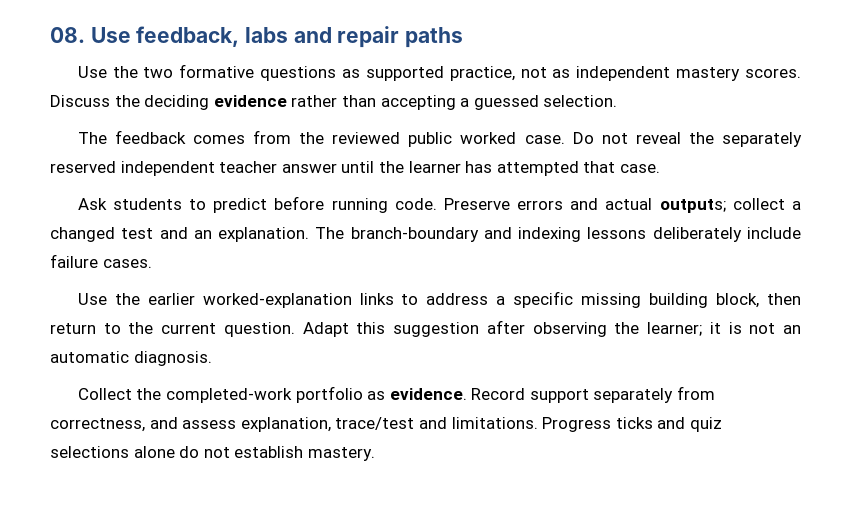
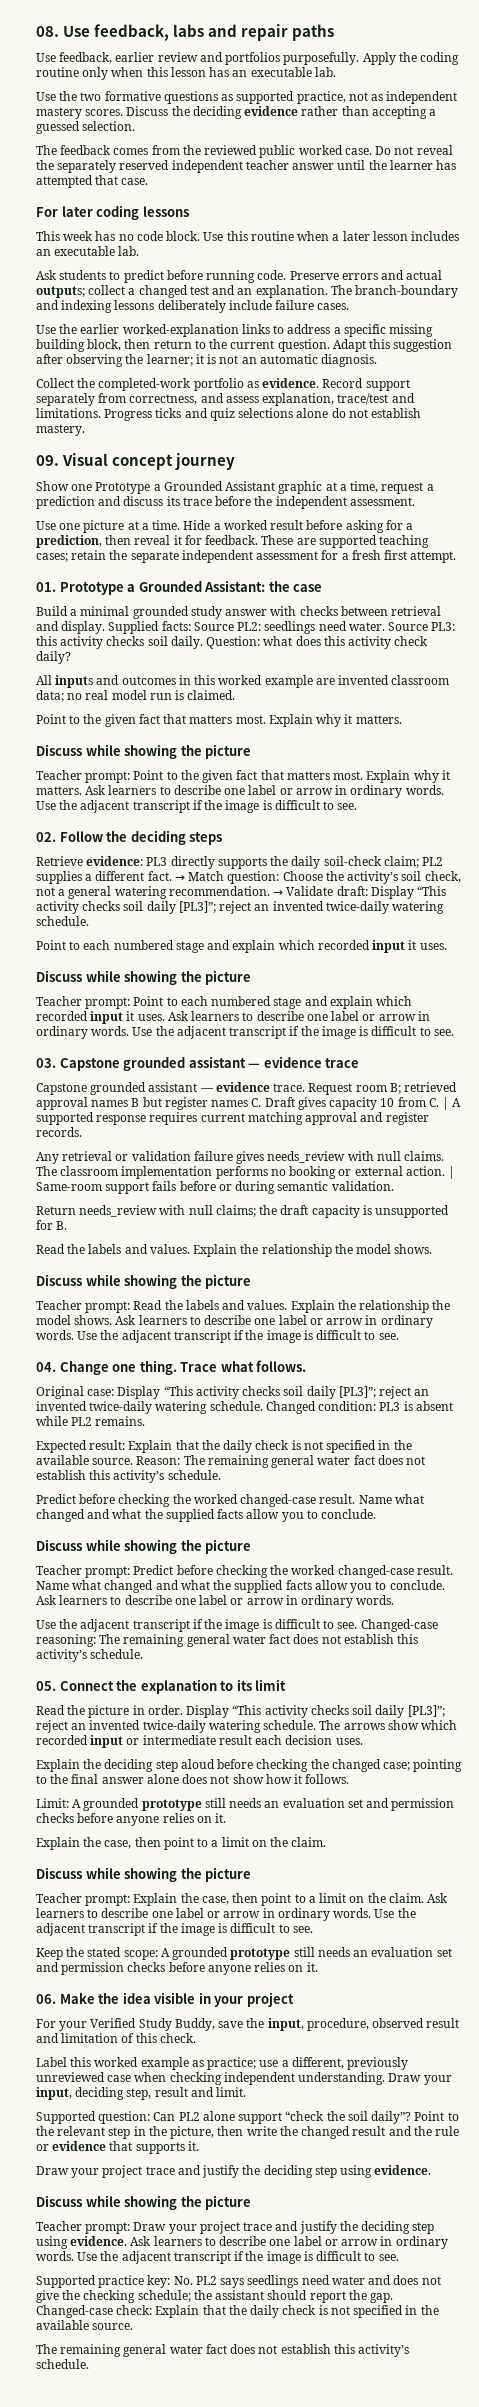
+ Use feedback, earlier review and portfolios purposefully. Apply the coding routine only when this lesson has an executable lab.
+ For later coding lessons
+ This week has no code block. Use this routine when a later lesson includes an executable lab.
+ 09. Visual concept journey
+ Show one Prototype a Grounded Assistant graphic at a time, request a prediction and discuss its trace before the independent assessment.
+ Use one picture at a time. Hide a worked result before asking for a prediction, then reveal it for feedback. These are supported teaching cases; retain the separate independent assessment for a fresh first attempt.
+ 01. Prototype a Grounded Assistant: the case
+ Build a minimal grounded study answer with checks between retrieval and display. Supplied facts: Source PL2: seedlings need water. Source PL3: this activity checks soil daily. Question: what does this activity check daily?
+ All inputs and outcomes in this worked example are invented classroom data; no real model run is claimed.
+ Point to the given fact that matters most. Explain why it matters.
+ Discuss while showing the picture
+ Teacher prompt: Point to the given fact that matters most. Explain why it matters. Ask learners to describe one label or arrow in ordinary words. Use the adjacent transcript if the image is difficult to see.
+ 02. Follow the deciding steps
+ Retrieve evidence: PL3 directly supports the daily soil-check claim; PL2 supplies a different fact. → Match question: Choose the activity’s soil check, not a general watering recommendation. → Validate draft: Display “This activity checks soil daily [PL3]”; reject an invented twice-daily watering schedule.
+ Point to each numbered stage and explain which recorded input it uses.
+ Discuss while showing the picture
+ Teacher prompt: Point to each numbered stage and explain which recorded input it uses. Ask learners to describe one label or arrow in ordinary words. Use the adjacent transcript if the image is difficult to see.
+ 03. Capstone grounded assistant — evidence trace
+ Capstone grounded assistant — evidence trace. Request room B; retrieved approval names B but register names C. Draft gives capacity 10 from C. | A supported response requires current matching approval and register records.
+ Any retrieval or validation failure gives needs_review with null claims. The classroom implementation performs no booking or external action. | Same-room support fails before or during semantic validation.
+ Return needs_review with null claims; the draft capacity is unsupported for B.
+ Read the labels and values. Explain the relationship the model shows.
+ Discuss while showing the picture
+ Teacher prompt: Read the labels and values. Explain the relationship the model shows. Ask learners to describe one label or arrow in ordinary words. Use the adjacent transcript if the image is difficult to see.
+ 04. Change one thing. Trace what follows.
+ Original case: Display “This activity checks soil daily [PL3]”; reject an invented twice-daily watering schedule. Changed condition: PL3 is absent while PL2 remains.
+ Expected result: Explain that the daily check is not specified in the available source. Reason: The remaining general water fact does not establish this activity’s schedule.
+ Predict before checking the worked changed-case result. Name what changed and what the supplied facts allow you to conclude.
+ Discuss while showing the picture
+ Teacher prompt: Predict before checking the worked changed-case result. Name what changed and what the supplied facts allow you to conclude. Ask learners to describe one label or arrow in ordinary words.
+ Use the adjacent transcript if the image is difficult to see. Changed-case reasoning: The remaining general water fact does not establish this activity’s schedule.
+ 05. Connect the explanation to its limit
+ Read the picture in order. Display “This activity checks soil daily [PL3]”; reject an invented twice-daily watering schedule. The arrows show which recorded input or intermediate result each decision uses.
+ Explain the deciding step aloud before checking the changed case; pointing to the final answer alone does not show how it follows.
+ Limit: A grounded prototype still needs an evaluation set and permission checks before anyone relies on it.
+ Explain the case, then point to a limit on the claim.
+ Discuss while showing the picture
+ Teacher prompt: Explain the case, then point to a limit on the claim. Ask learners to describe one label or arrow in ordinary words. Use the adjacent transcript if the image is difficult to see.
+ Keep the stated scope: A grounded prototype still needs an evaluation set and permission checks before anyone relies on it.
+ 06. Make the idea visible in your project
+ For your Verified Study Buddy, save the input, procedure, observed result and limitation of this check.
+ Label this worked example as practice; use a different, previously unreviewed case when checking independent understanding. Draw your input, deciding step, result and limit.
+ Supported question: Can PL2 alone support “check the soil daily”? Point to the relevant step in the picture, then write the changed result and the rule or evidence that supports it.
+ Draw your project trace and justify the deciding step using evidence.
+ Discuss while showing the picture
+ Teacher prompt: Draw your project trace and justify the deciding step using evidence. Ask learners to describe one label or arrow in ordinary words. Use the adjacent transcript if the image is difficult to see.
+ Supported practice key: No. PL2 says seedlings need water and does not give the checking schedule; the assistant should report the gap. Changed-case check: Explain that the daily check is not specified in the available source.
+ The remaining general water fact does not establish this activity’s schedule.

